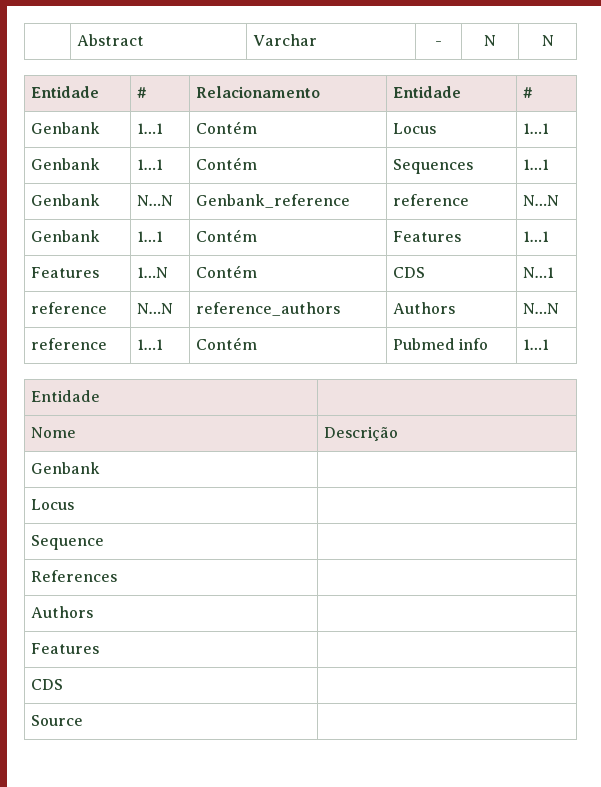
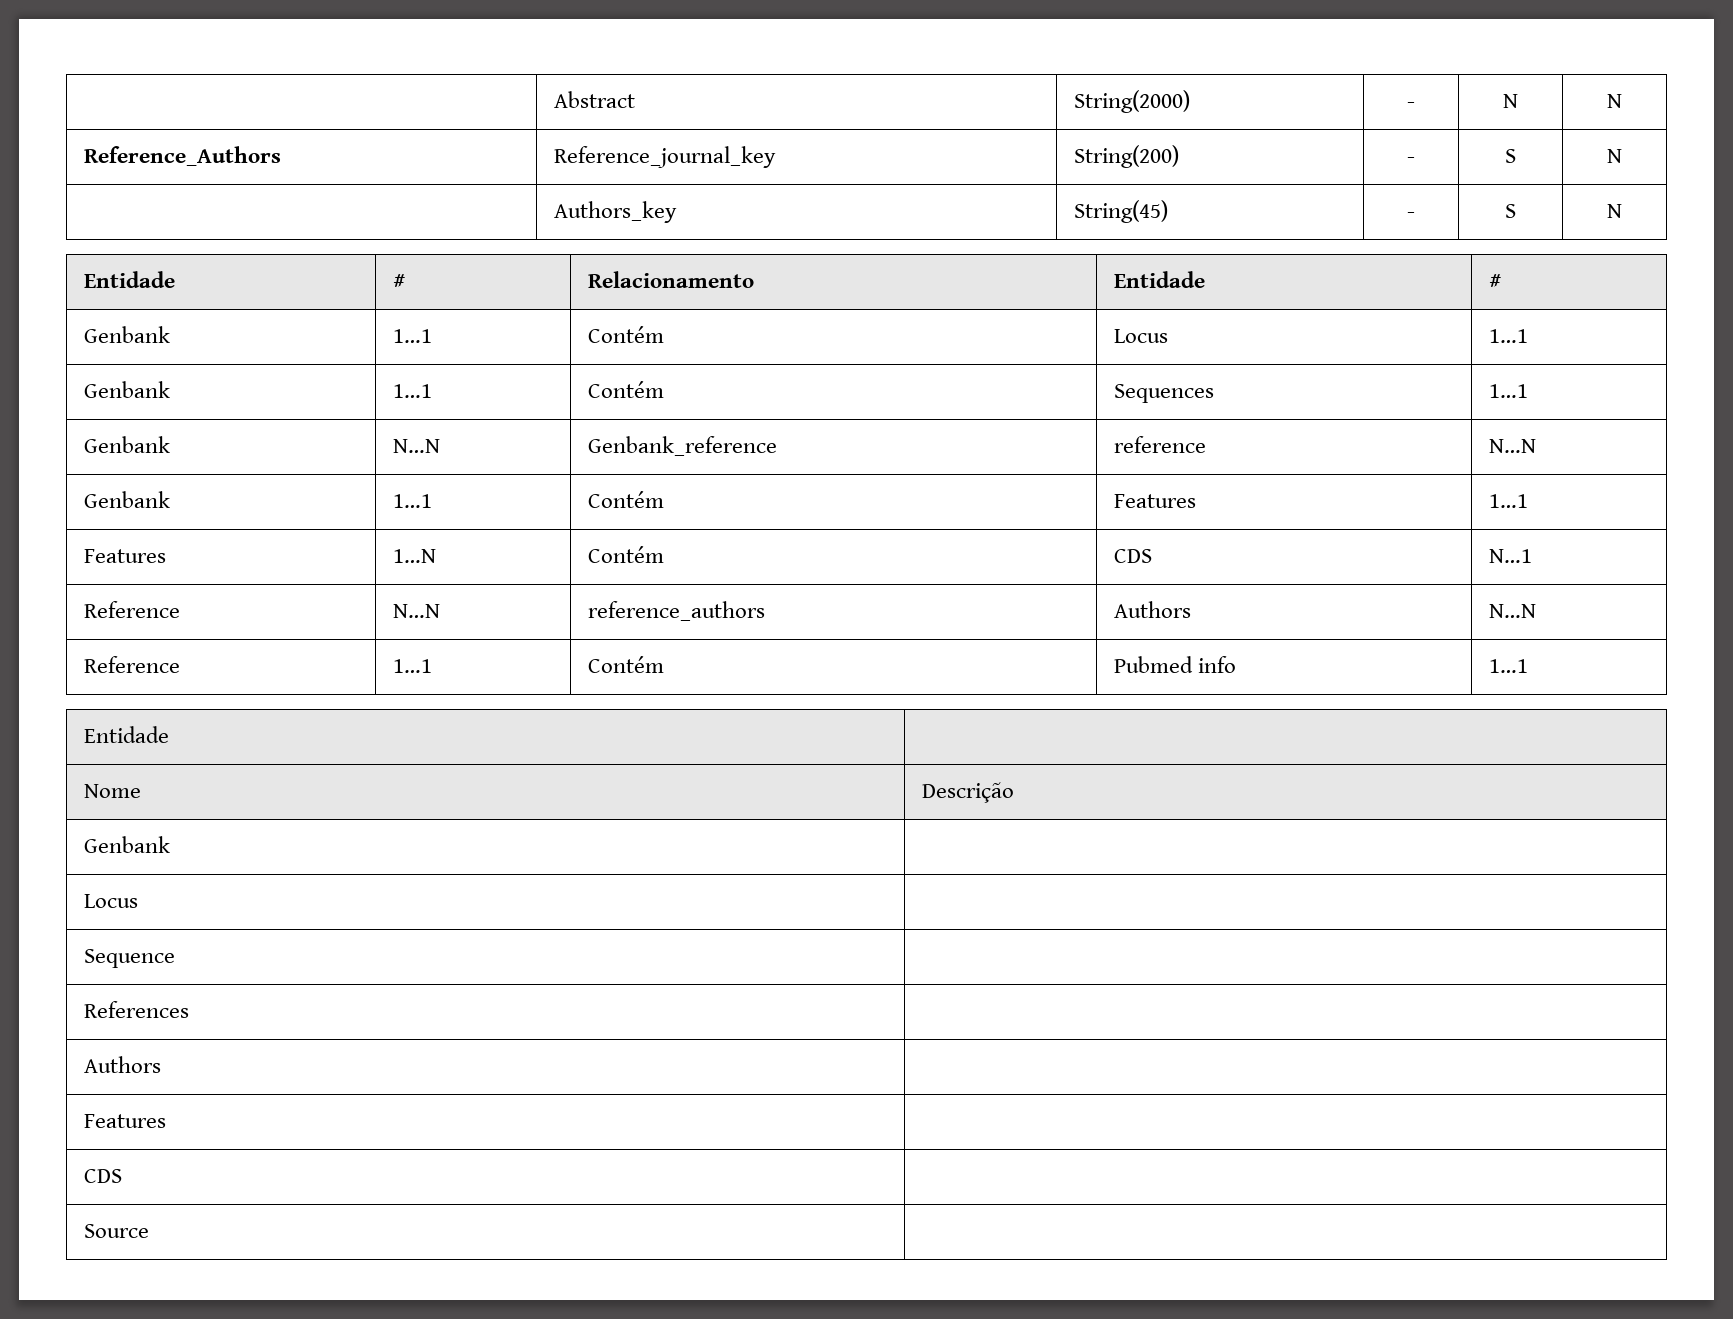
- | Abstract | Varchar | - | N | N
+ | Abstract | String(2000) | - | N | N
+ Reference_Authors | Reference_journal_key | String(200) | - | S | N
+ | Authors_key | String(45) | - | S | N
- reference | N…N | reference_authors | Authors | N…N
+ Reference | N…N | reference_authors | Authors | N…N
- reference | 1…1 | Contém | Pubmed info | 1…1
+ Reference | 1…1 | Contém | Pubmed info | 1…1

